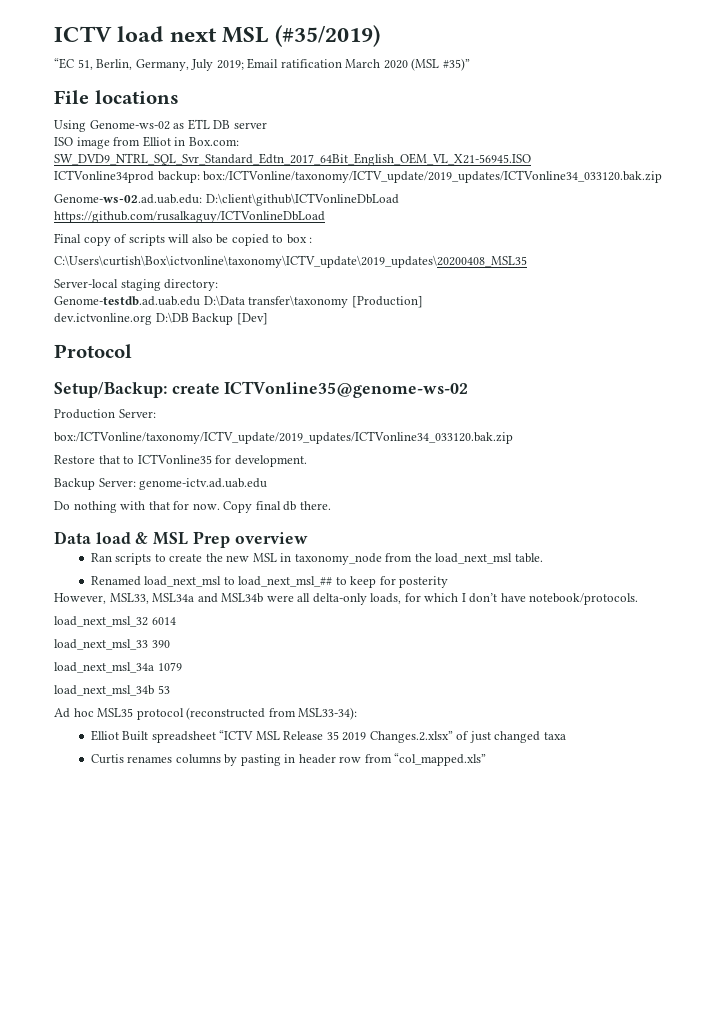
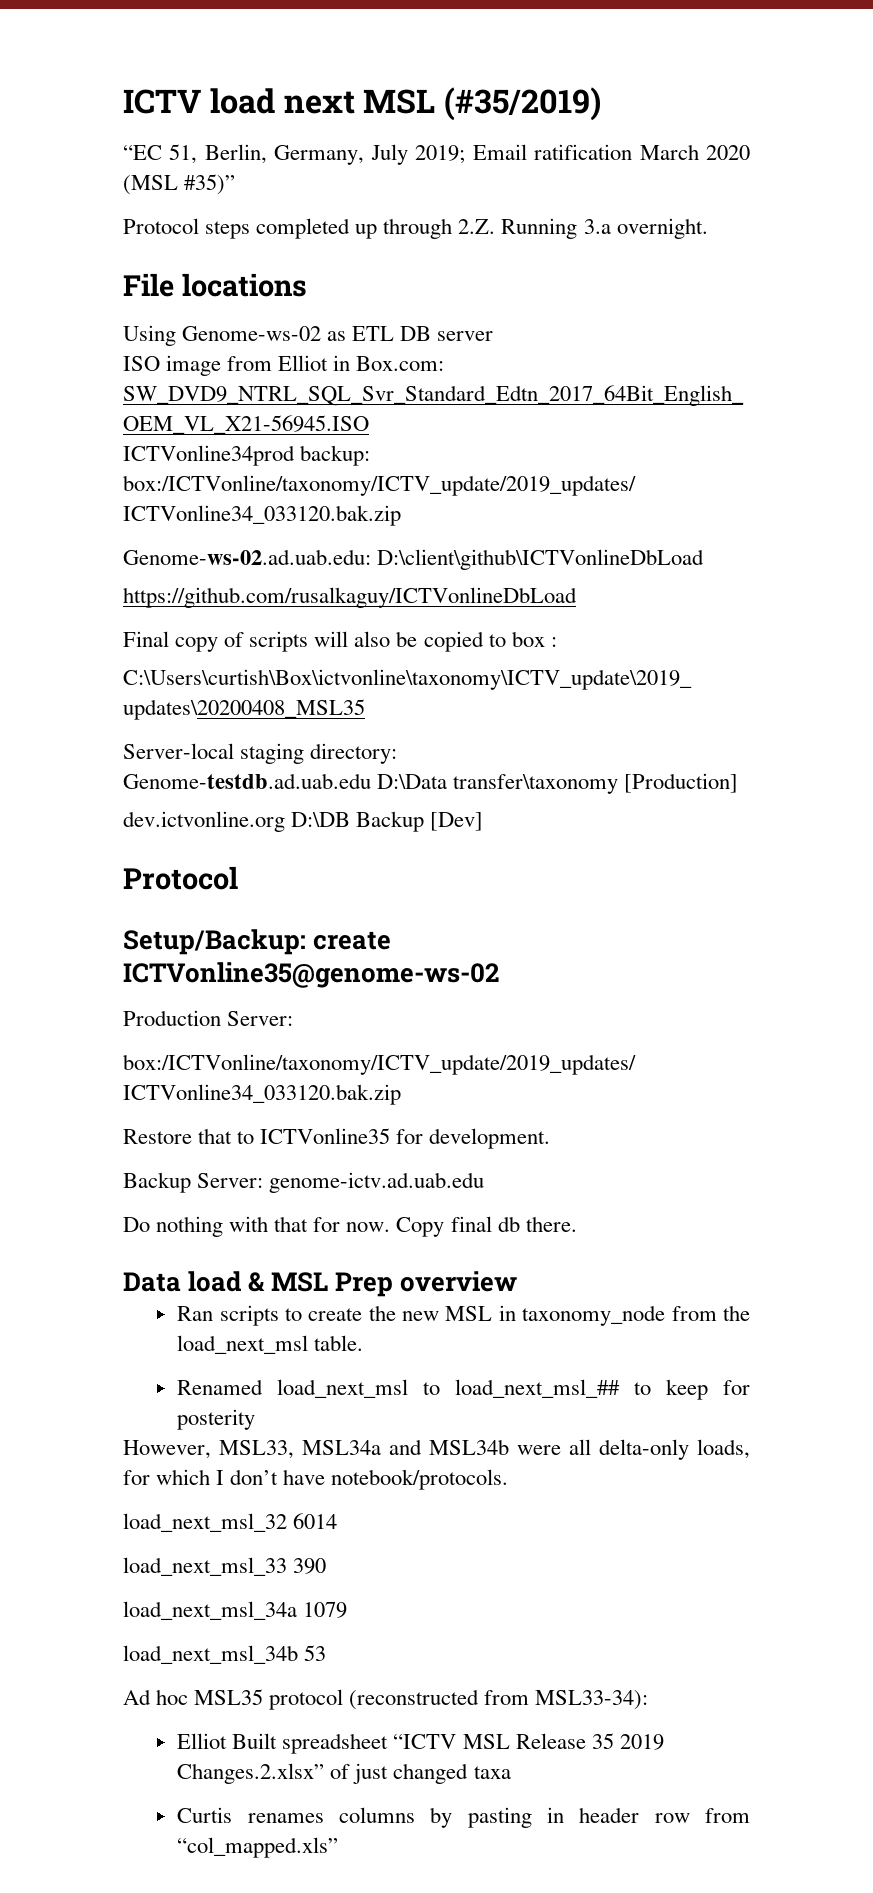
+ Protocol steps completed up through 2.Z. Running 3.a overnight.

